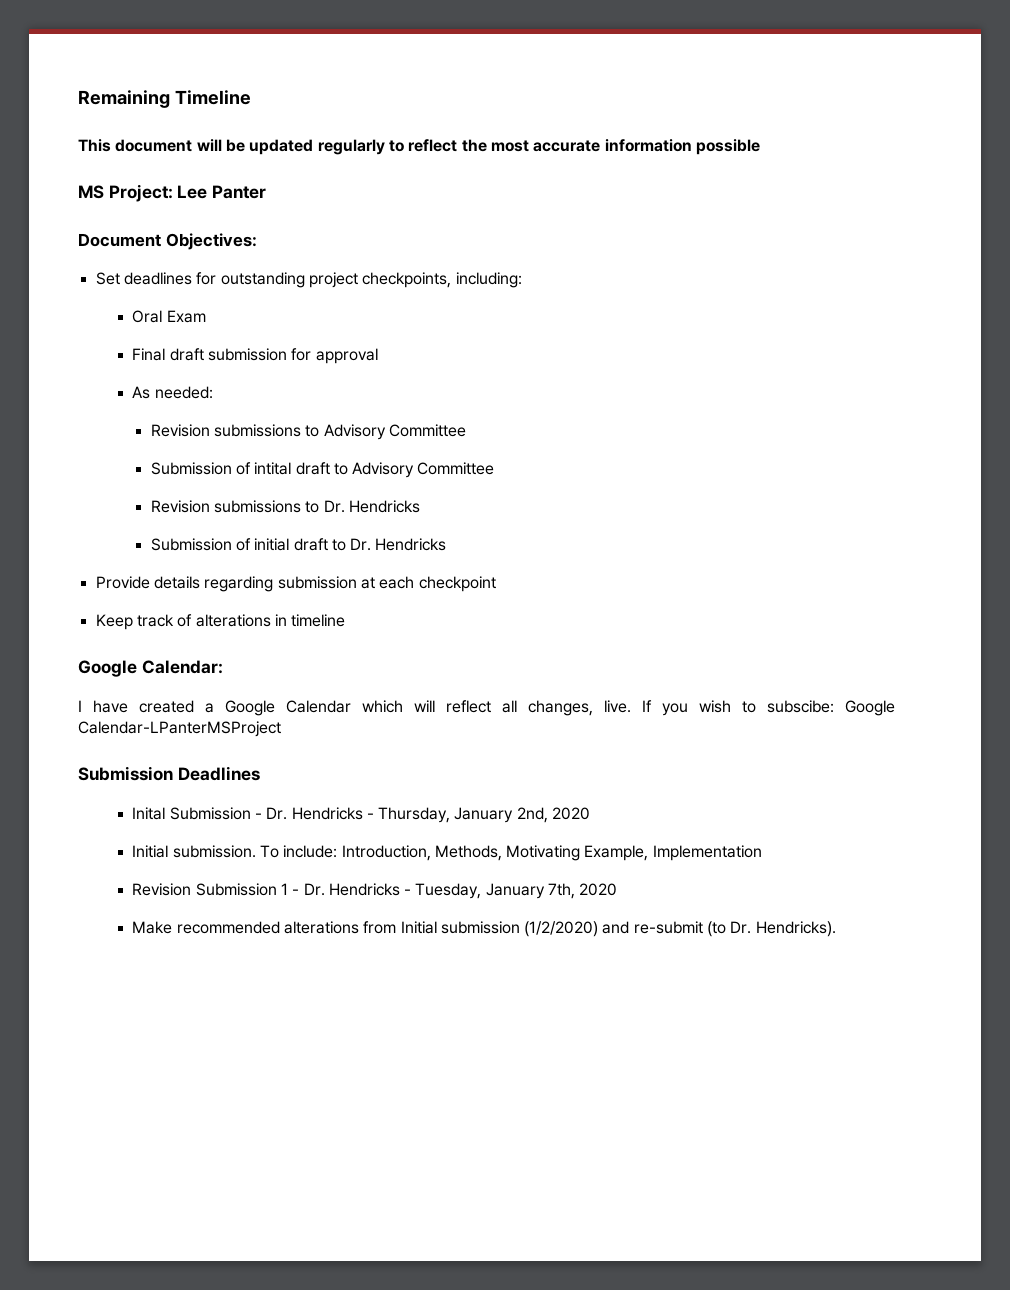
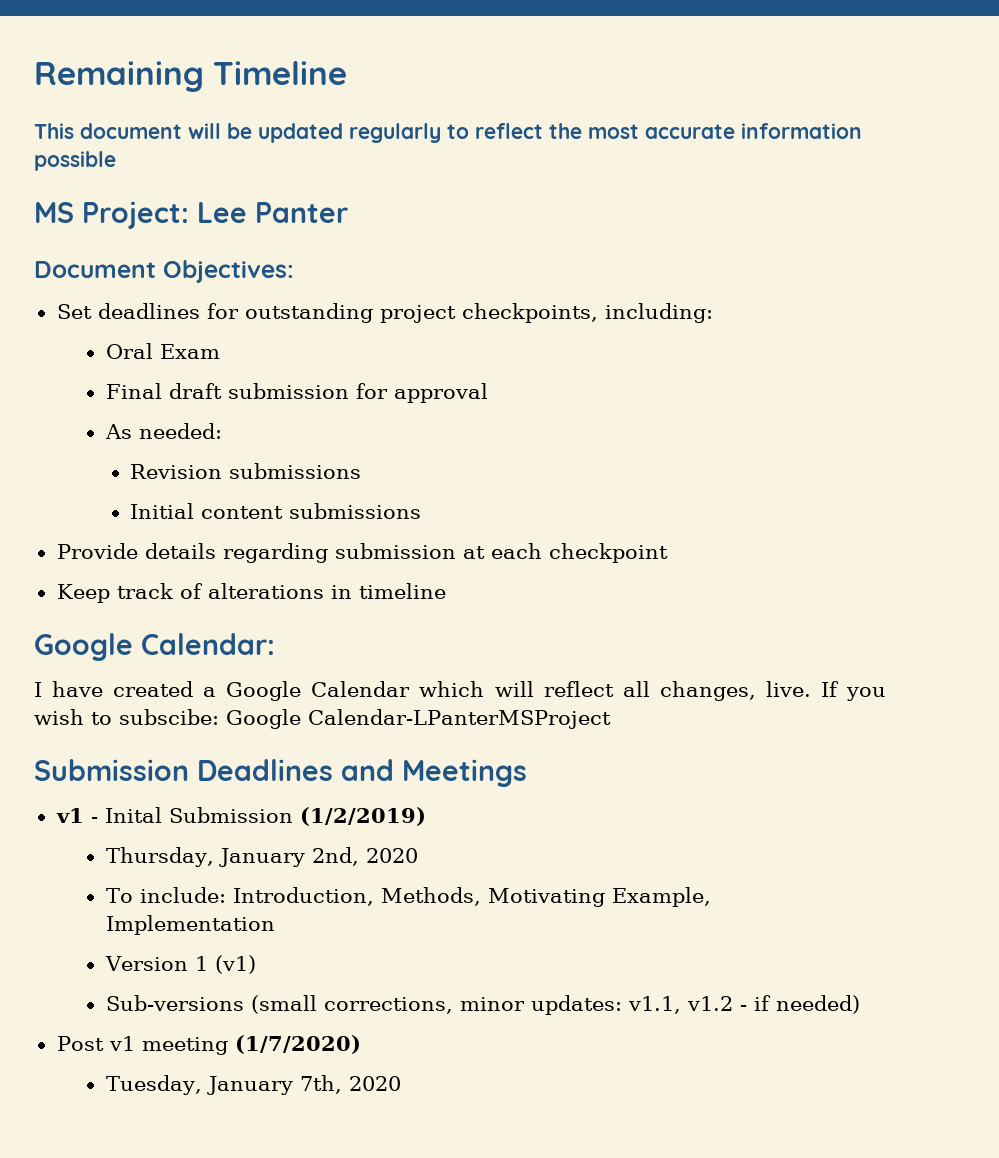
- Revision submissions to Advisory Committee
- Submission of intital draft to Advisory Committee
- Revision submissions to Dr. Hendricks
- Submission of initial draft to Dr. Hendricks
+ Revision submissions
+ Initial content submissions
- Submission Deadlines
- Inital Submission - Dr. Hendricks - Thursday, January 2nd, 2020
+ Submission Deadlines and Meetings
+ v1 - Inital Submission (1/2/2019)
+ Thursday, January 2nd, 2020
- Initial submission.
- Revision Submission 1 - Dr. Hendricks - Tuesday, January 7th, 2020
- Make recommended alterations from Initial submission (1/2/2020) and re-submit (to Dr. Hendricks).
+ Version 1 (v1)
+ Sub-versions (small corrections, minor updates: v1.1, v1.2 - if needed)
+ Post v1 meeting (1/7/2020)
+ Tuesday, January 7th, 2020

